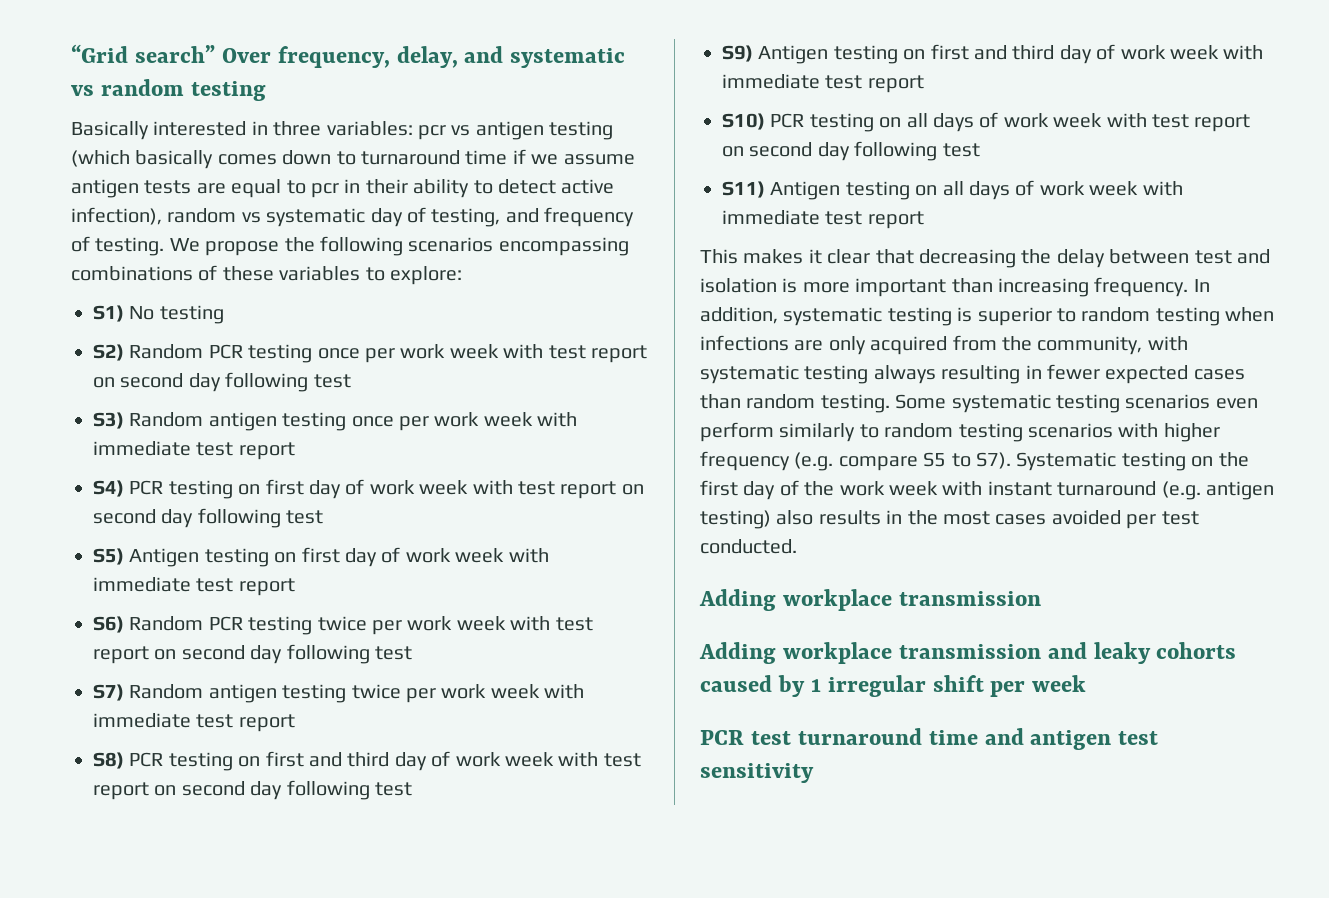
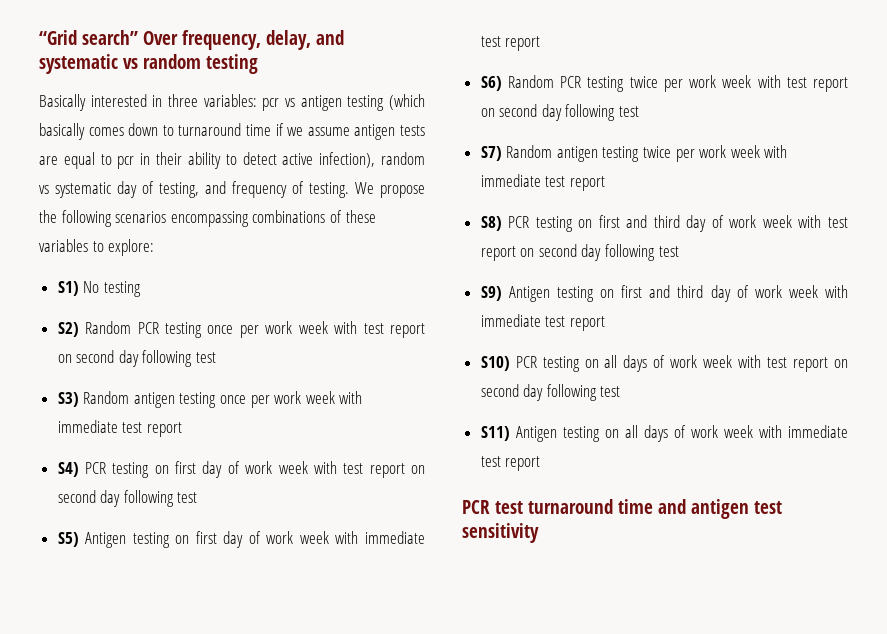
- This makes it clear that decreasing the delay between test and isolation is more important than increasing frequency. In addition, systematic testing is superior to random testing when infections are only acquired from the community, with systematic testing always resulting in fewer expected cases than random testing. Some systematic testing scenarios even perform similarly to random testing scenarios with higher frequency (e.g. compare S5 to S7). Systematic testing on the first day of the work week with instant turnaround (e.g. antigen testing) also results in the most cases avoided per test conducted.
- Adding workplace transmission
- Adding workplace transmission and leaky cohorts caused by 1 irregular shift per week

